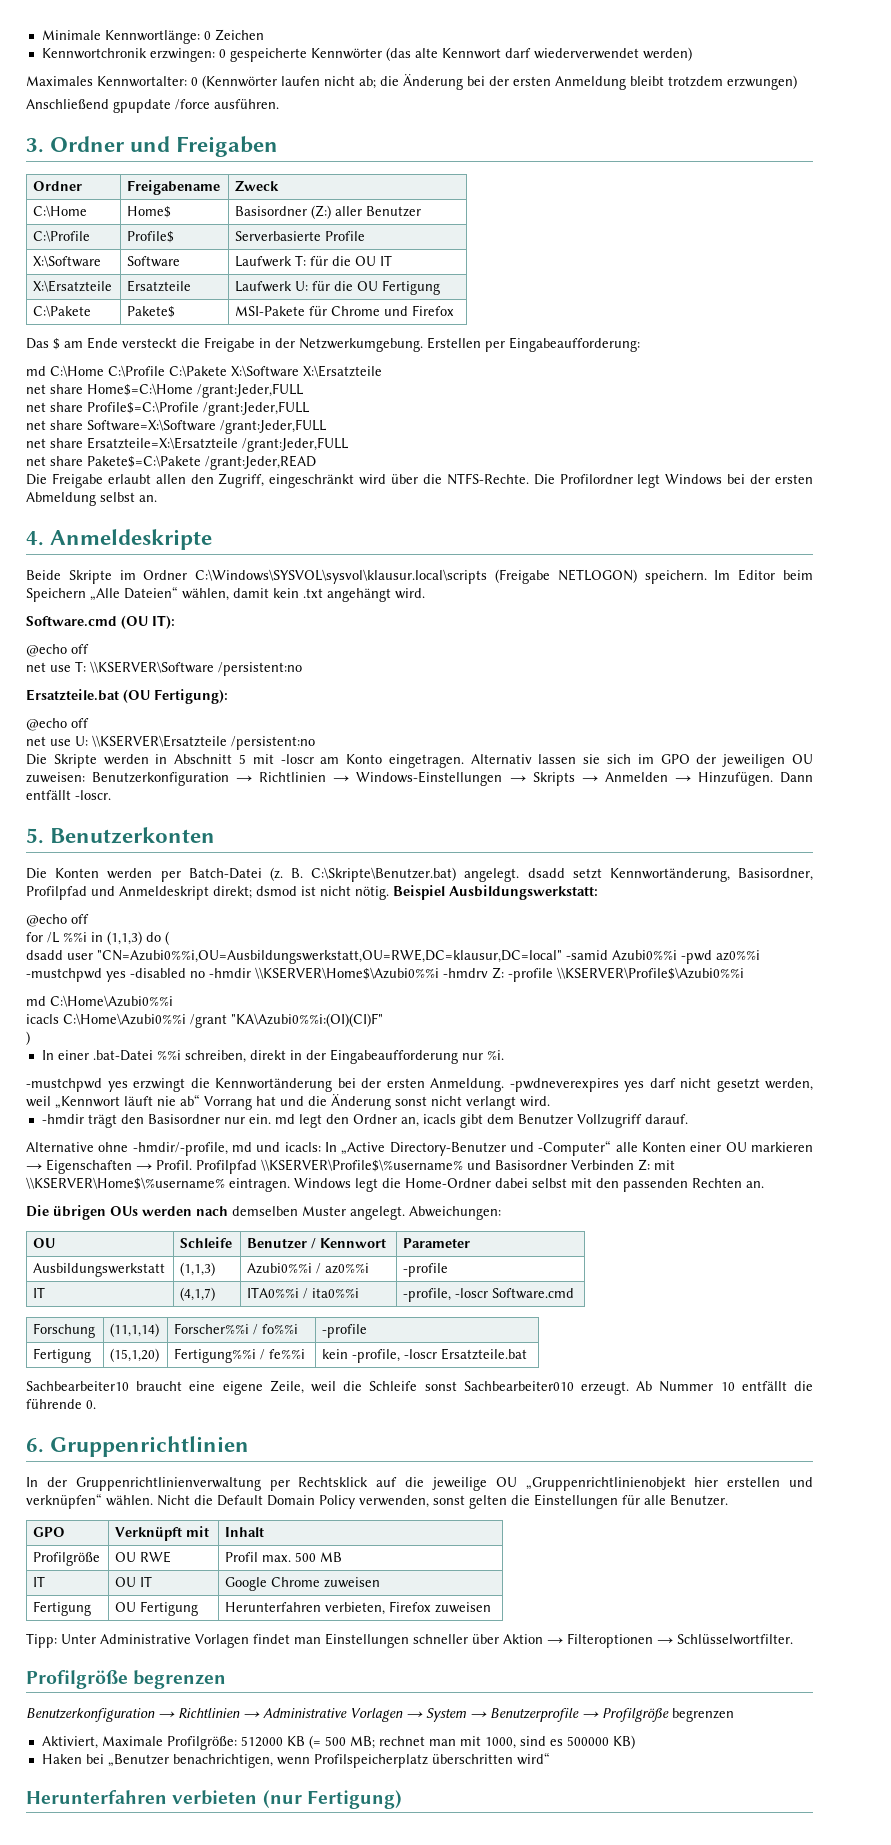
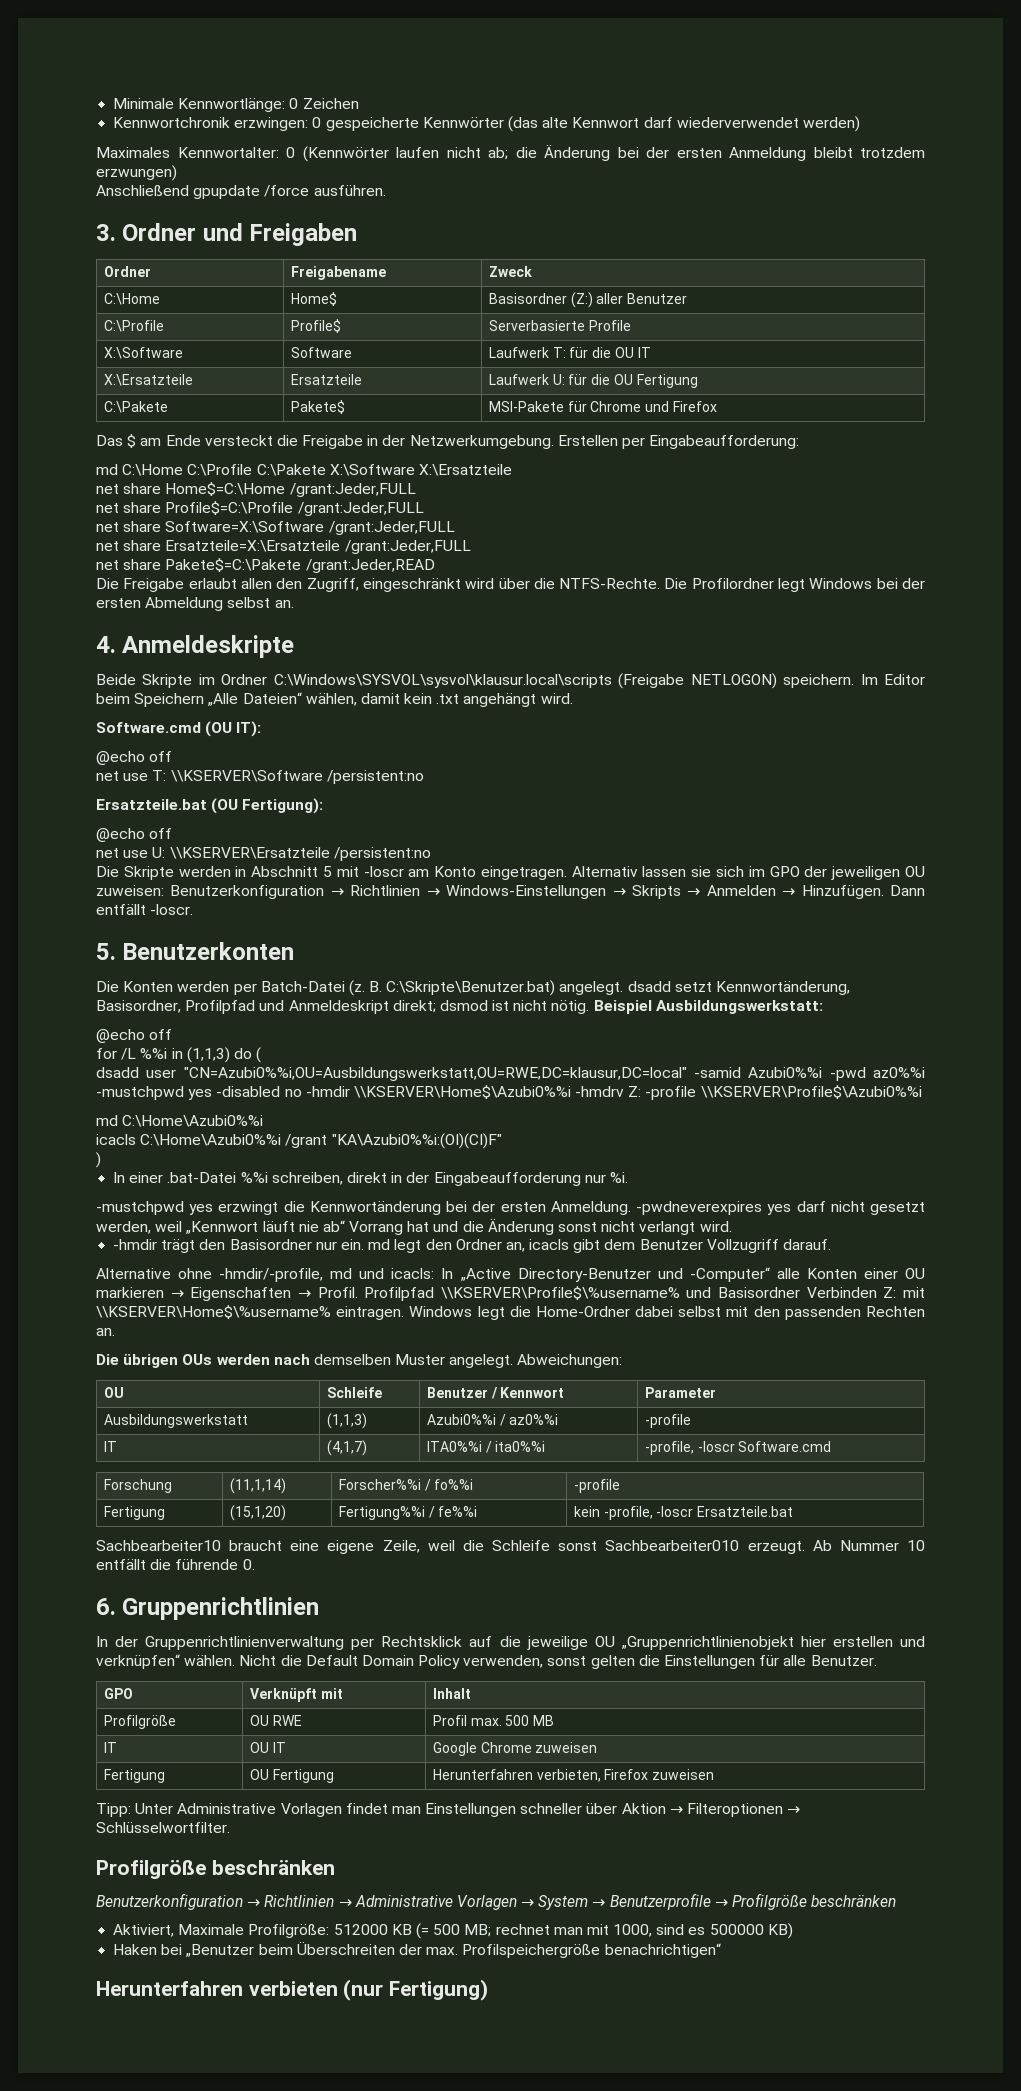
  Tipp: Unter Administrative Vorlagen findet man Einstellungen schneller über Aktion → Filteroptionen → Schlüsselwortfilter.
- Profilgröße begrenzen
+ Profilgröße beschränken
- Benutzerkonfiguration → Richtlinien → Administrative Vorlagen → System → Benutzerprofile → Profilgröße begrenzen
+ Benutzerkonfiguration → Richtlinien → Administrative Vorlagen → System → Benutzerprofile → Profilgröße beschränken
- Haken bei „Benutzer benachrichtigen, wenn Profilspeicherplatz überschritten wird“
+ Haken bei „Benutzer beim Überschreiten der max. Profilspeichergröße benachrichtigen“

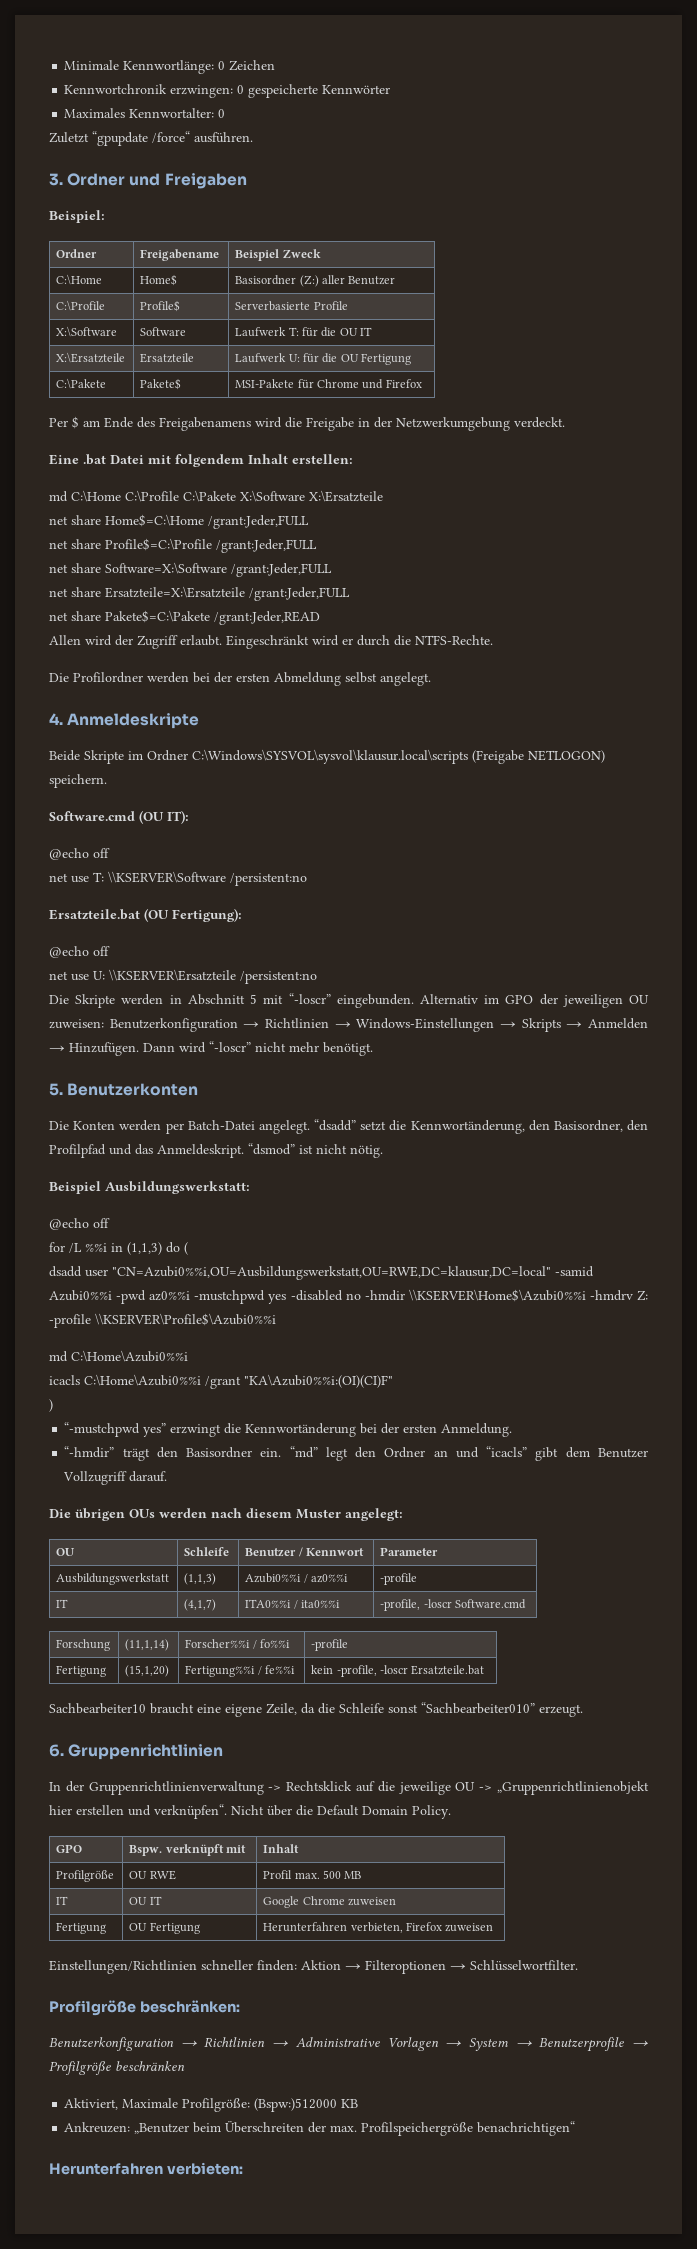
- Kennwortchronik erzwingen: 0 gespeicherte Kennwörter (das alte Kennwort darf wiederverwendet werden)
- Maximales Kennwortalter: 0 (Kennwörter laufen nicht ab; die Änderung bei der ersten Anmeldung bleibt trotzdem erzwungen)
- Anschließend gpupdate /force ausführen.
+ Kennwortchronik erzwingen: 0 gespeicherte Kennwörter
+ Maximales Kennwortalter: 0
+ Zuletzt “gpupdate /force“ ausführen.
+ Beispiel:
- Ordner | Freigabename | Zweck
+ Ordner | Freigabename | Beispiel Zweck
- Das $ am Ende versteckt die Freigabe in der Netzwerkumgebung. Erstellen per Eingabeaufforderung:
+ Per $ am Ende des Freigabenamens wird die Freigabe in der Netzwerkumgebung verdeckt.
+ Eine .bat Datei mit folgendem Inhalt erstellen:
- Die Freigabe erlaubt allen den Zugriff, eingeschränkt wird über die NTFS-Rechte. Die Profilordner legt Windows bei der ersten Abmeldung selbst an.
+ Allen wird der Zugriff erlaubt. Eingeschränkt wird er durch die NTFS-Rechte.
+ Die Profilordner werden bei der ersten Abmeldung selbst angelegt.
- Im Editor beim Speichern „Alle Dateien“ wählen, damit kein .txt angehängt wird.
- Die Skripte werden in Abschnitt 5 mit -loscr am Konto eingetragen. Alternativ lassen sie sich im GPO der jeweiligen OU zuweisen: Benutzerkonfiguration → Richtlinien → Windows-Einstellungen → Skripts → Anmelden → Hinzufügen.
+ Die Skripte werden in Abschnitt 5 mit “-loscr” eingebunden. Alternativ im GPO der jeweiligen OU zuweisen: Benutzerkonfiguration → Richtlinien → Windows-Einstellungen → Skripts → Anmelden → Hinzufügen.
- Dann entfällt -loscr.
+ Dann wird “-loscr” nicht mehr benötigt.
- Die Konten werden per Batch-Datei (z. B. C:\Skripte\Benutzer.bat) angelegt. dsadd setzt Kennwortänderung, Basisordner, Profilpfad und Anmeldeskript direkt; dsmod ist nicht nötig. Beispiel Ausbildungswerkstatt:
+ Die Konten werden per Batch-Datei angelegt. “dsadd” setzt die Kennwortänderung, den Basisordner, den Profilpfad und das Anmeldeskript. “dsmod” ist nicht nötig.
+ Beispiel Ausbildungswerkstatt:
- In einer .bat-Datei %%i schreiben, direkt in der Eingabeaufforderung nur %i.
- -mustchpwd yes erzwingt die Kennwortänderung bei der ersten Anmeldung. -pwdneverexpires yes darf nicht gesetzt werden, weil „Kennwort läuft nie ab“ Vorrang hat und die Änderung sonst nicht verlangt wird.
- -hmdir trägt den Basisordner nur ein. md legt den Ordner an, icacls gibt dem Benutzer Vollzugriff darauf.
+ “-mustchpwd yes” erzwingt die Kennwortänderung bei der ersten Anmeldung.
+ “-hmdir” trägt den Basisordner ein. “md” legt den Ordner an und “icacls” gibt dem Benutzer Vollzugriff darauf.
- Alternative ohne -hmdir/-profile, md und icacls: In „Active Directory-Benutzer und -Computer“ alle Konten einer OU markieren → Eigenschaften → Profil. Profilpfad \\KSERVER\Profile$\%username% und Basisordner Verbinden Z: mit \\KSERVER\Home$\%username% eintragen. Windows legt die Home-Ordner dabei selbst mit den passenden Rechten an.
- Die übrigen OUs werden nach demselben Muster angelegt. Abweichungen:
+ Die übrigen OUs werden nach diesem Muster angelegt:
- Sachbearbeiter10 braucht eine eigene Zeile, weil die Schleife sonst Sachbearbeiter010 erzeugt. Ab Nummer 10 entfällt die führende 0.
+ Sachbearbeiter10 braucht eine eigene Zeile, da die Schleife sonst “Sachbearbeiter010” erzeugt.
- In der Gruppenrichtlinienverwaltung per Rechtsklick auf die jeweilige OU „Gruppenrichtlinienobjekt hier erstellen und verknüpfen“ wählen. Nicht die Default Domain Policy verwenden, sonst gelten die Einstellungen für alle Benutzer.
+ In der Gruppenrichtlinienverwaltung -> Rechtsklick auf die jeweilige OU -> „Gruppenrichtlinienobjekt hier erstellen und verknüpfen“. Nicht über die Default Domain Policy.
- GPO | Verknüpft mit | Inhalt
+ GPO | Bspw. verknüpft mit | Inhalt
- Tipp: Unter Administrative Vorlagen findet man Einstellungen schneller über Aktion → Filteroptionen → Schlüsselwortfilter.
- Profilgröße beschränken
+ Einstellungen/Richtlinien schneller finden: Aktion → Filteroptionen → Schlüsselwortfilter.
+ Profilgröße beschränken:
- Aktiviert, Maximale Profilgröße: 512000 KB (= 500 MB; rechnet man mit 1000, sind es 500000 KB)
- Haken bei „Benutzer beim Überschreiten der max. Profilspeichergröße benachrichtigen“
+ Aktiviert, Maximale Profilgröße: (Bspw:)512000 KB
+ Ankreuzen: „Benutzer beim Überschreiten der max. Profilspeichergröße benachrichtigen“
- Herunterfahren verbieten (nur Fertigung)
+ Herunterfahren verbieten:

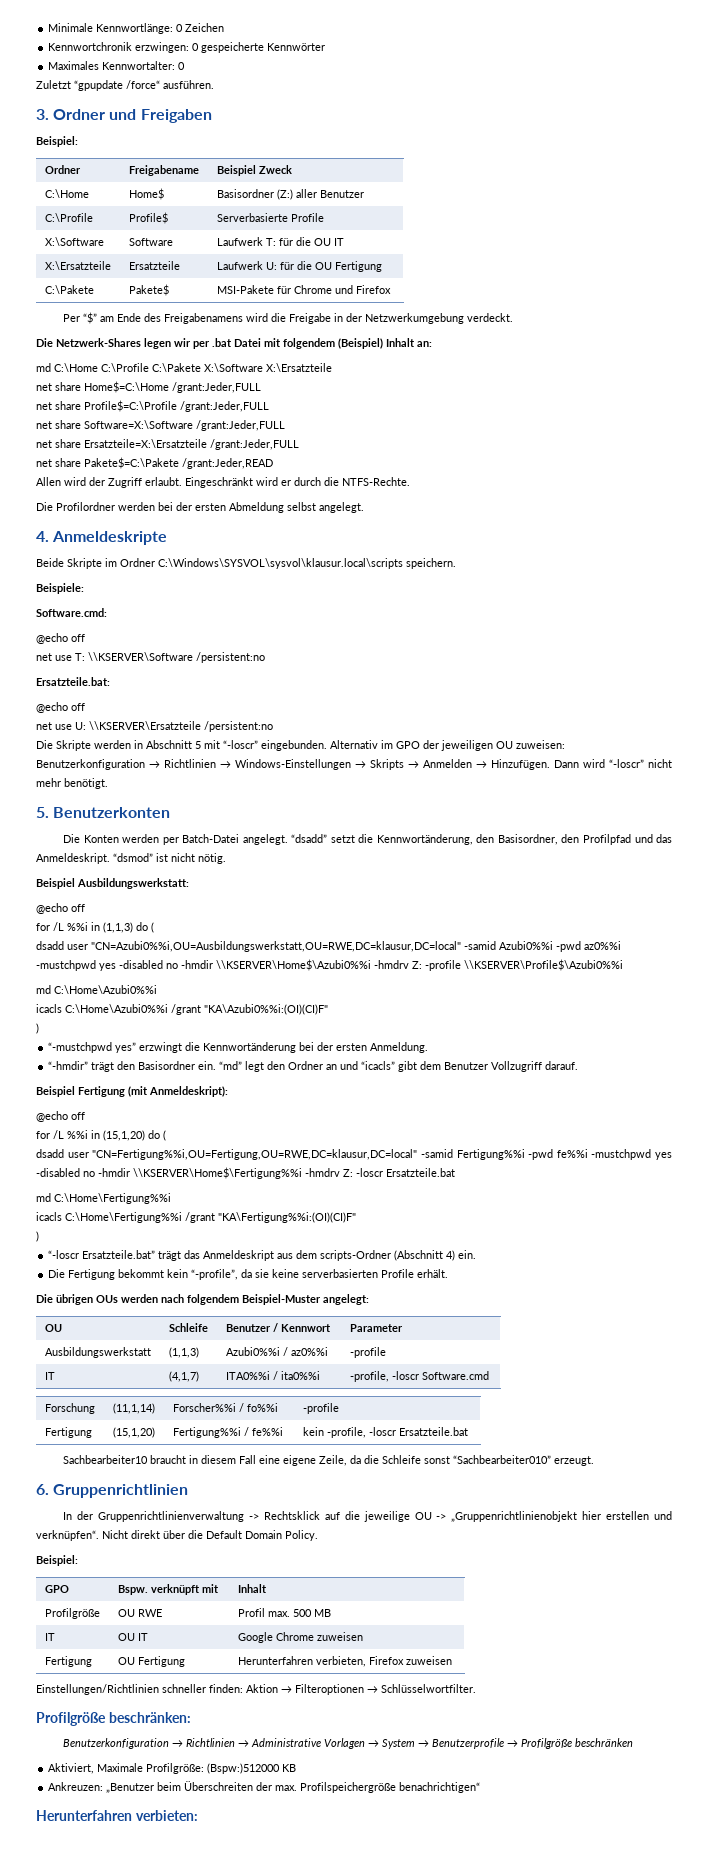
- Per $ am Ende des Freigabenamens wird die Freigabe in der Netzwerkumgebung verdeckt.
+ Per “$” am Ende des Freigabenamens wird die Freigabe in der Netzwerkumgebung verdeckt.
- Eine .bat Datei mit folgendem Inhalt erstellen:
+ Die Netzwerk-Shares legen wir per .bat Datei mit folgendem (Beispiel) Inhalt an:
- Beide Skripte im Ordner C:\Windows\SYSVOL\sysvol\klausur.local\scripts (Freigabe NETLOGON) speichern.
+ Beide Skripte im Ordner C:\Windows\SYSVOL\sysvol\klausur.local\scripts speichern.
- Software.cmd (OU IT):
+ Beispiele:
+ Software.cmd:
- Ersatzteile.bat (OU Fertigung):
+ Ersatzteile.bat:
+ Beispiel Fertigung (mit Anmeldeskript):
+ @echo off
+ for /L %%i in (15,1,20) do (
+ dsadd user "CN=Fertigung%%i,OU=Fertigung,OU=RWE,DC=klausur,DC=local" -samid Fertigung%%i -pwd fe%%i -mustchpwd yes -disabled no -hmdir \\KSERVER\Home$\Fertigung%%i -hmdrv Z: -loscr Ersatzteile.bat
+ md C:\Home\Fertigung%%i
+ icacls C:\Home\Fertigung%%i /grant "KA\Fertigung%%i:(OI)(CI)F"
+ )
+ “-loscr Ersatzteile.bat” trägt das Anmeldeskript aus dem scripts-Ordner (Abschnitt 4) ein.
+ Die Fertigung bekommt kein “-profile”, da sie keine serverbasierten Profile erhält.
- Die übrigen OUs werden nach diesem Muster angelegt:
+ Die übrigen OUs werden nach folgendem Beispiel-Muster angelegt:
- Sachbearbeiter10 braucht eine eigene Zeile, da die Schleife sonst “Sachbearbeiter010” erzeugt.
+ Sachbearbeiter10 braucht in diesem Fall eine eigene Zeile, da die Schleife sonst “Sachbearbeiter010” erzeugt.
- Nicht über die Default Domain Policy.
+ Nicht direkt über die Default Domain Policy.
+ Beispiel:

